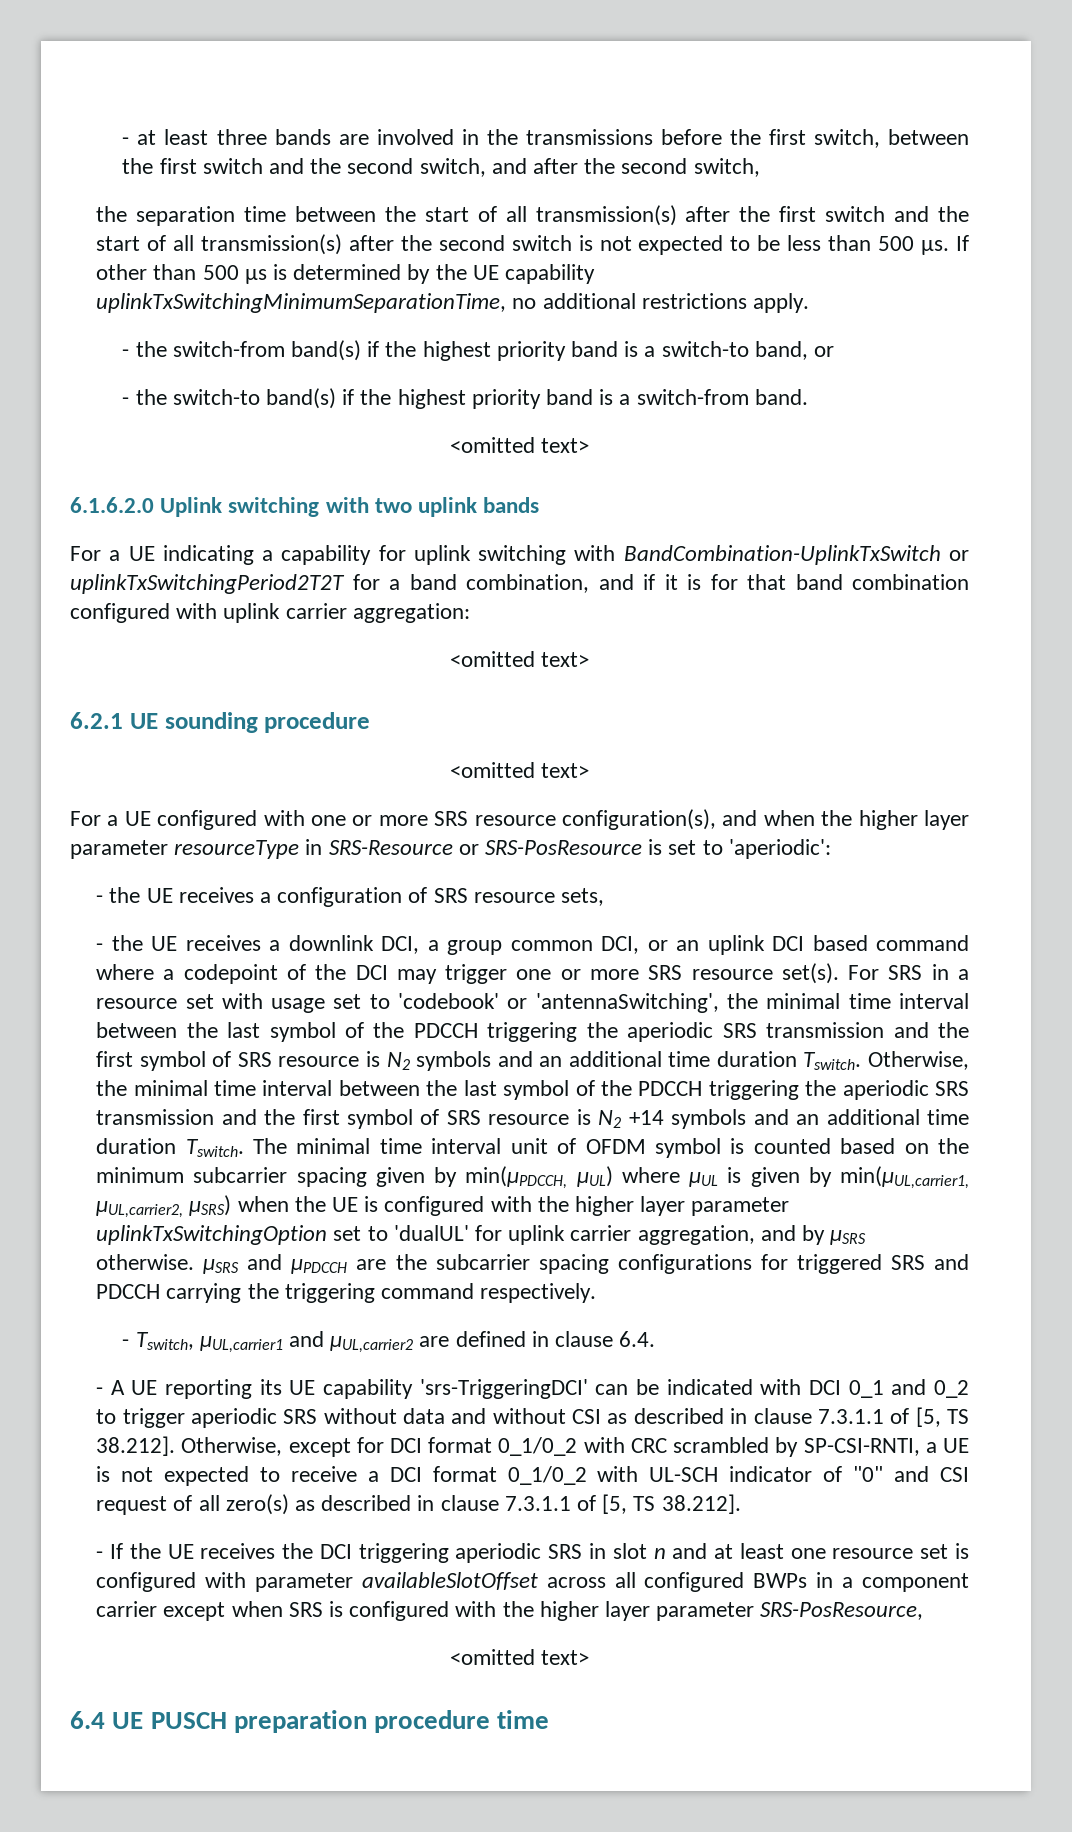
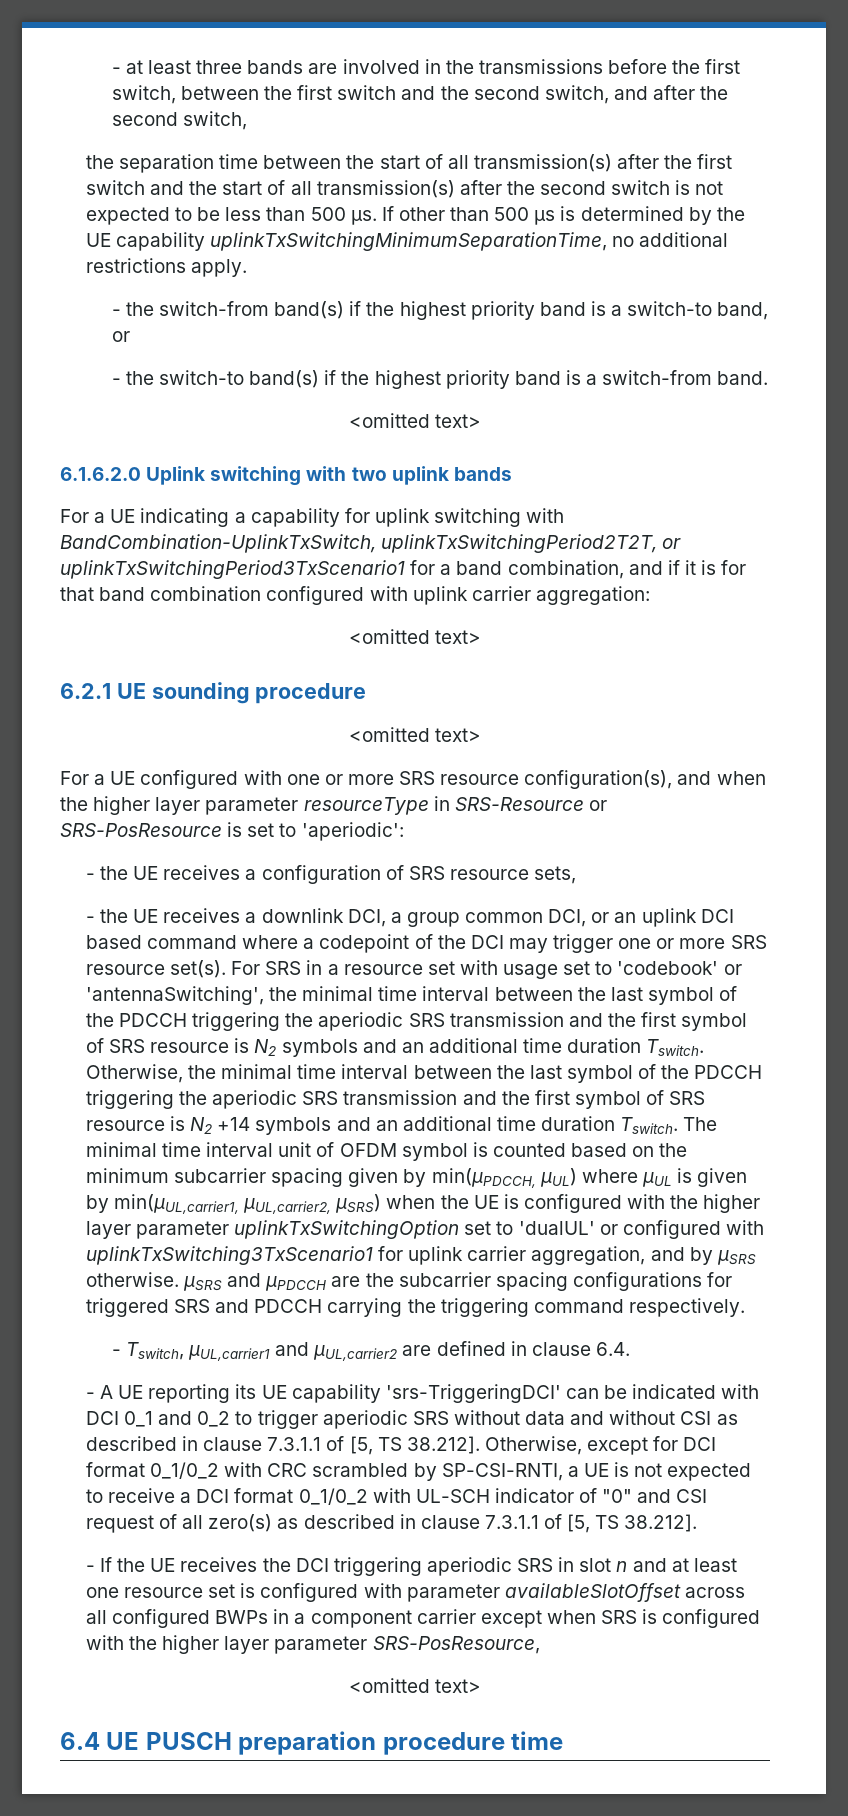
- For a UE indicating a capability for uplink switching with BandCombination-UplinkTxSwitch or uplinkTxSwitchingPeriod2T2T for a band combination, and if it is for that band combination configured with uplink carrier aggregation:
+ For a UE indicating a capability for uplink switching with BandCombination-UplinkTxSwitch, uplinkTxSwitchingPeriod2T2T, or uplinkTxSwitchingPeriod3TxScenario1 for a band combination, and if it is for that band combination configured with uplink carrier aggregation:
- The minimal time interval unit of OFDM symbol is counted based on the minimum subcarrier spacing given by min(µPDCCH, µUL) where µUL is given by min(µUL,carrier1, µUL,carrier2, µSRS) when the UE is configured with the higher layer parameter uplinkTxSwitchingOption set to 'dualUL' for uplink carrier aggregation, and by µSRS otherwise. µSRS and µPDCCH are the subcarrier spacing configurations for triggered SRS and PDCCH carrying the triggering command respectively.
+ The minimal time interval unit of OFDM symbol is counted based on the minimum subcarrier spacing given by min(µPDCCH, µUL) where µUL is given by min(µUL,carrier1, µUL,carrier2, µSRS) when the UE is configured with the higher layer parameter uplinkTxSwitchingOption set to 'dualUL' or configured with uplinkTxSwitching3TxScenario1 for uplink carrier aggregation, and by µSRS otherwise. µSRS and µPDCCH are the subcarrier spacing configurations for triggered SRS and PDCCH carrying the triggering command respectively.

